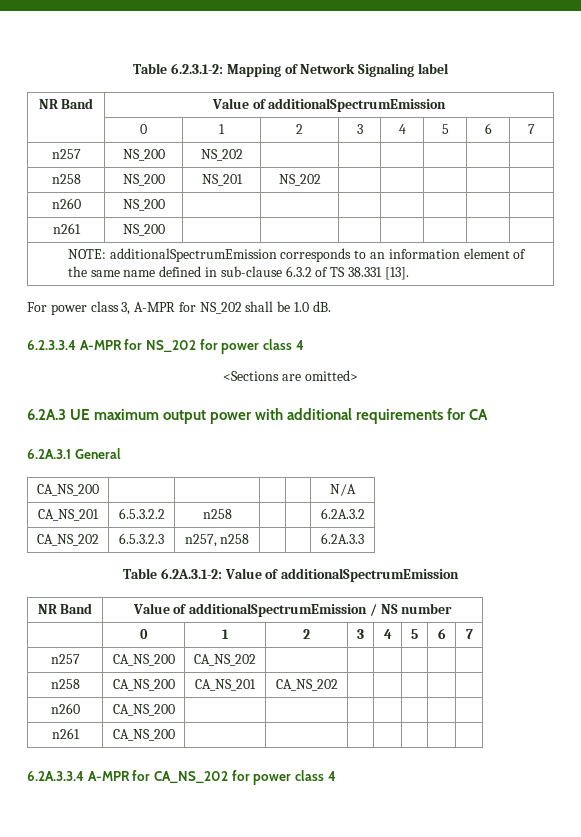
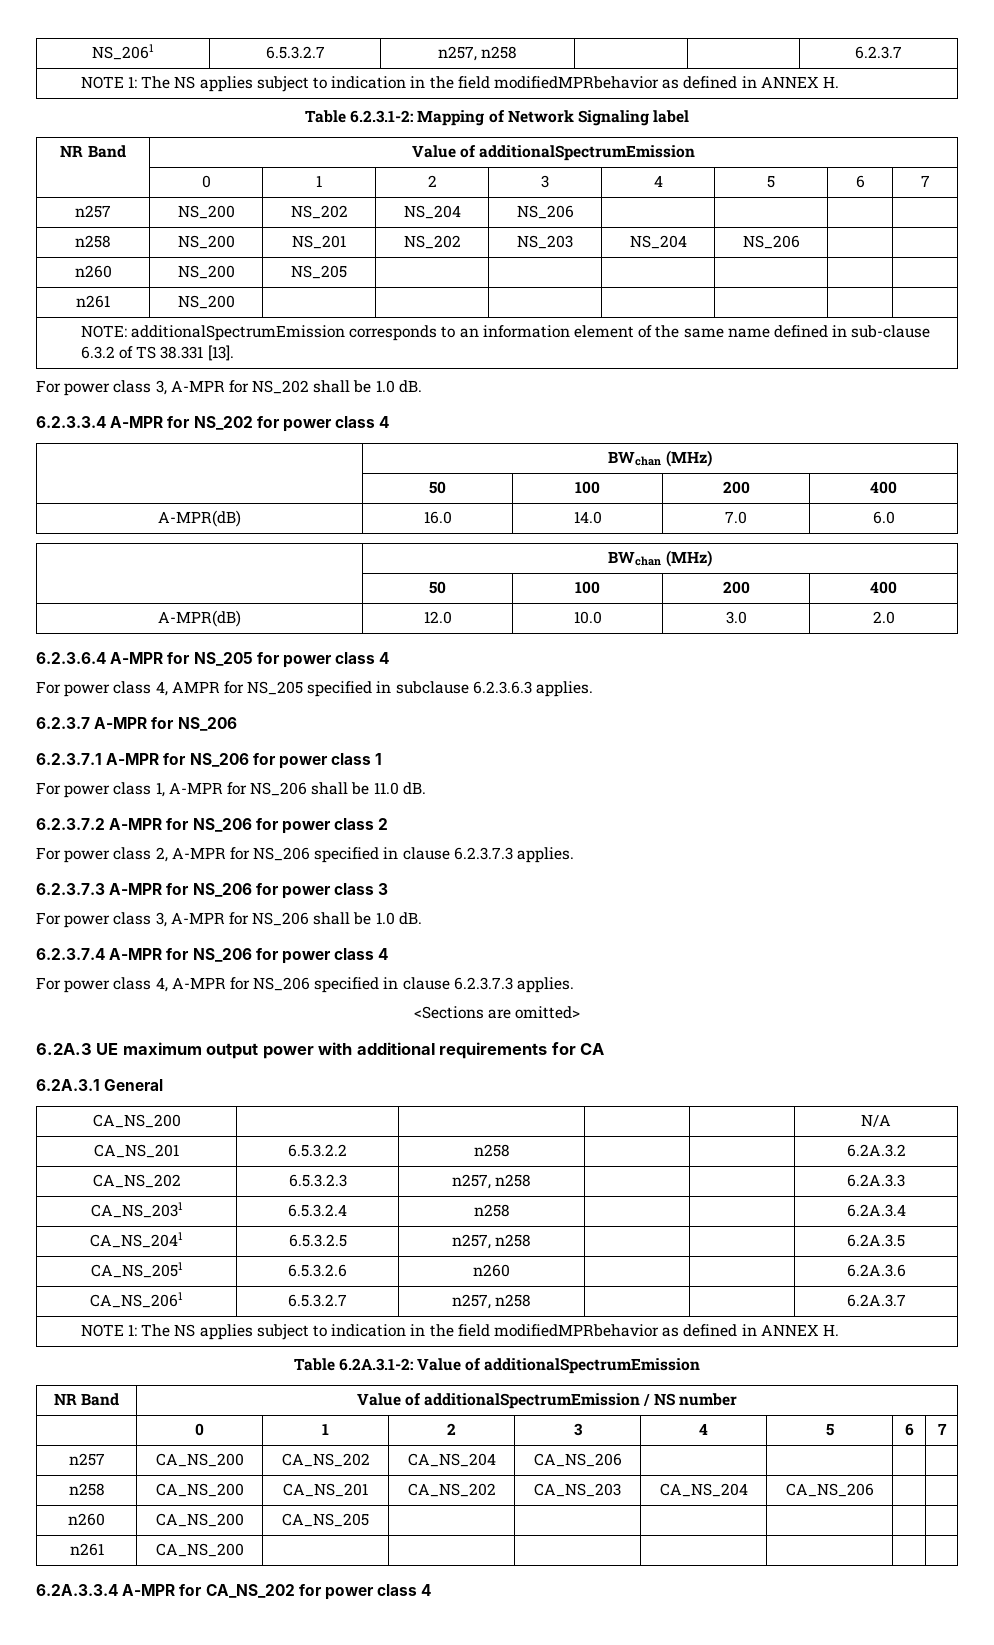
+ NS_2061 | 6.5.3.2.7 | n257, n258 | | | 6.2.3.7
+ NOTE 1: The NS applies subject to indication in the field modifiedMPRbehavior as defined in ANNEX H.
- n257 | NS_200 | NS_202 | | | | | |
+ n257 | NS_200 | NS_202 | NS_204 | NS_206 | | | |
- n258 | NS_200 | NS_201 | NS_202 | | | | |
+ n258 | NS_200 | NS_201 | NS_202 | NS_203 | NS_204 | NS_206 | |
- n260 | NS_200 | | | | | | |
+ n260 | NS_200 | NS_205 | | | | | |
  6.2.3.3.4 A-MPR for NS_202 for power class 4
+ | BWchan (MHz)
+ | 50 | 100 | 200 | 400
+ A-MPR(dB) | 16.0 | 14.0 | 7.0 | 6.0
+ | BWchan (MHz)
+ | 50 | 100 | 200 | 400
+ A-MPR(dB) | 12.0 | 10.0 | 3.0 | 2.0
+ 6.2.3.6.4 A-MPR for NS_205 for power class 4
+ For power class 4, AMPR for NS_205 specified in subclause 6.2.3.6.3 applies.
+ 6.2.3.7 A-MPR for NS_206
+ 6.2.3.7.1 A-MPR for NS_206 for power class 1
+ For power class 1, A-MPR for NS_206 shall be 11.0 dB.
+ 6.2.3.7.2 A-MPR for NS_206 for power class 2
+ For power class 2, A-MPR for NS_206 specified in clause 6.2.3.7.3 applies.
+ 6.2.3.7.3 A-MPR for NS_206 for power class 3
+ For power class 3, A-MPR for NS_206 shall be 1.0 dB.
+ 6.2.3.7.4 A-MPR for NS_206 for power class 4
+ For power class 4, A-MPR for NS_206 specified in clause 6.2.3.7.3 applies.
+ CA_NS_2031 | 6.5.3.2.4 | n258 | | | 6.2A.3.4
+ CA_NS_2041 | 6.5.3.2.5 | n257, n258 | | | 6.2A.3.5
+ CA_NS_2051 | 6.5.3.2.6 | n260 | | | 6.2A.3.6
+ CA_NS_2061 | 6.5.3.2.7 | n257, n258 | | | 6.2A.3.7
+ NOTE 1: The NS applies subject to indication in the field modifiedMPRbehavior as defined in ANNEX H.
- n257 | CA_NS_200 | CA_NS_202 | | | | | |
+ n257 | CA_NS_200 | CA_NS_202 | CA_NS_204 | CA_NS_206 | | | |
- n258 | CA_NS_200 | CA_NS_201 | CA_NS_202 | | | | |
+ n258 | CA_NS_200 | CA_NS_201 | CA_NS_202 | CA_NS_203 | CA_NS_204 | CA_NS_206 | |
- n260 | CA_NS_200 | | | | | | |
+ n260 | CA_NS_200 | CA_NS_205 | | | | | |

